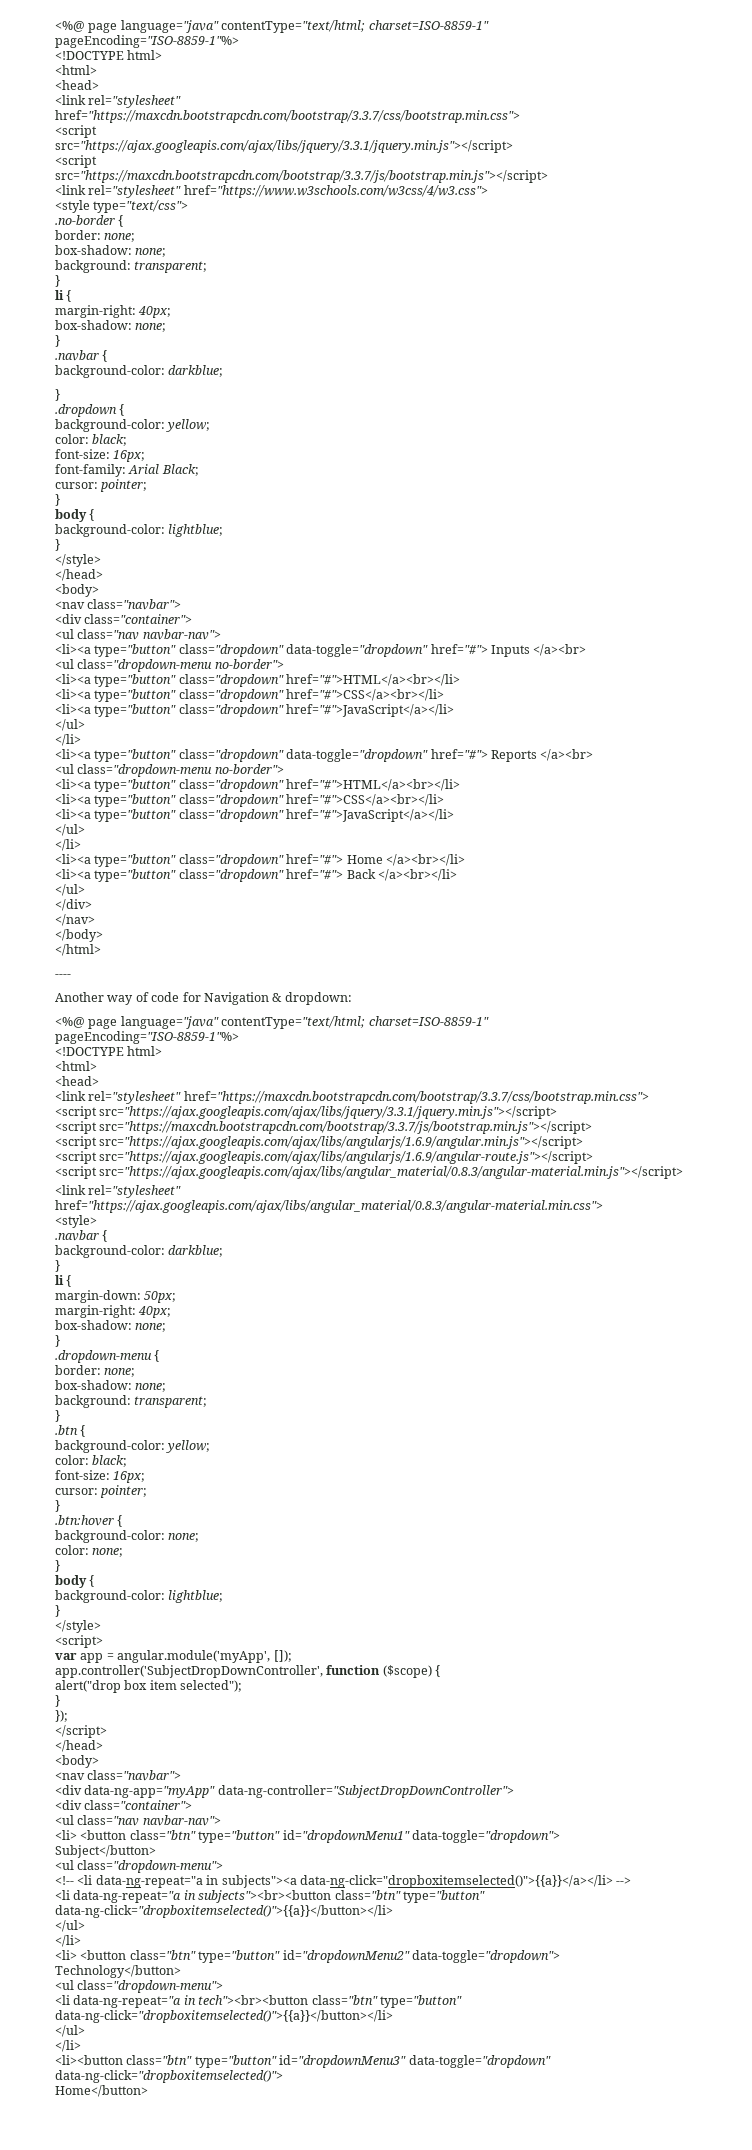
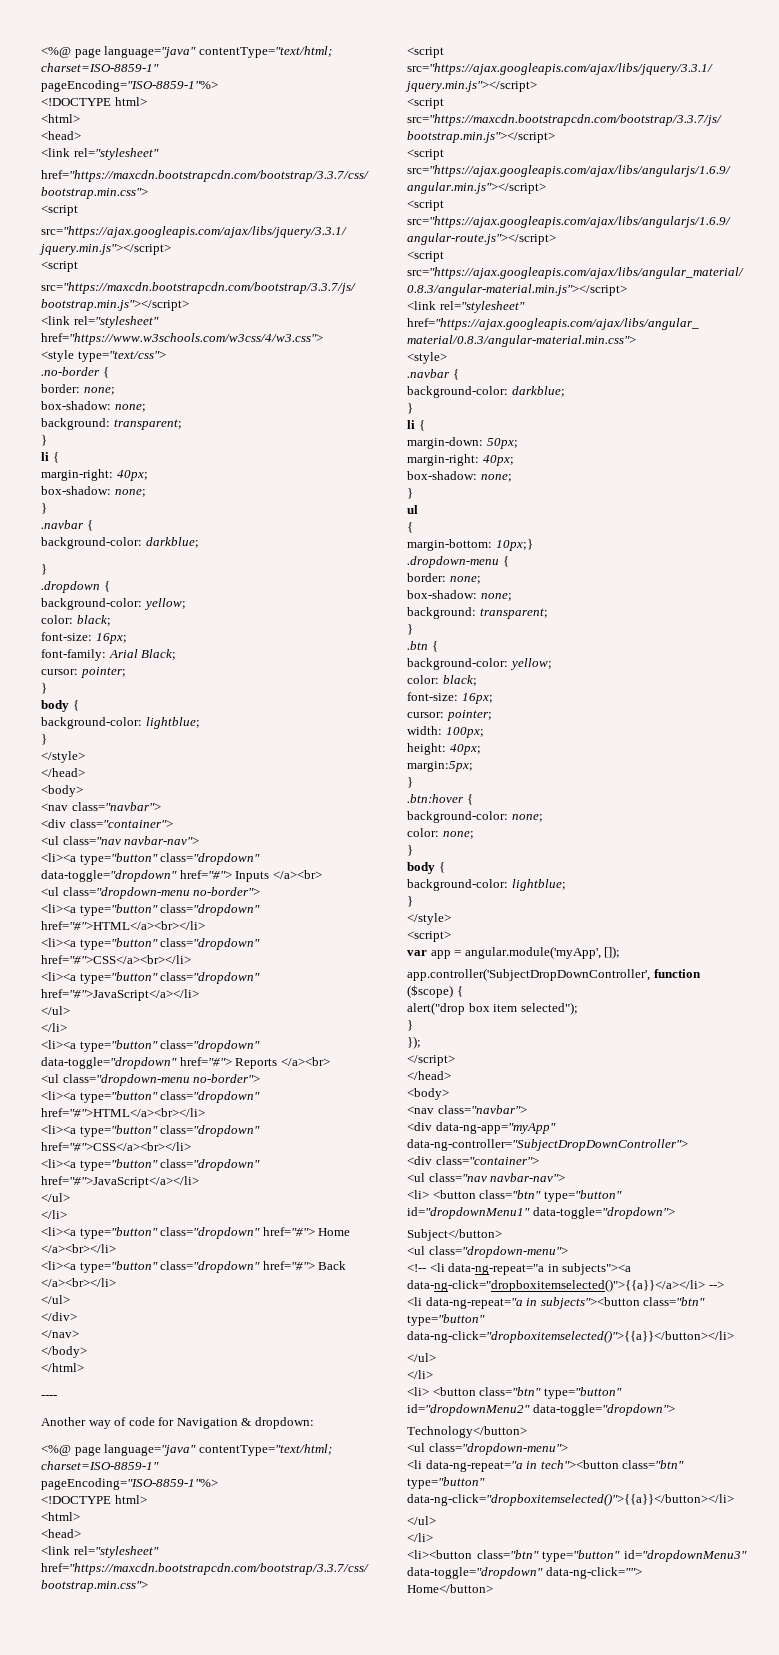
+ ul
+ {
+ margin-bottom: 10px;}
+ width: 100px;
+ height: 40px;
+ margin:5px;
- <li data-ng-repeat="a in subjects"><br><button class="btn" type="button" data-ng-click="dropboxitemselected()">{{a}}</button></li>
+ <li data-ng-repeat="a in subjects"><button class="btn" type="button" data-ng-click="dropboxitemselected()">{{a}}</button></li>
- <li data-ng-repeat="a in tech"><br><button class="btn" type="button" data-ng-click="dropboxitemselected()">{{a}}</button></li>
+ <li data-ng-repeat="a in tech"><button class="btn" type="button" data-ng-click="dropboxitemselected()">{{a}}</button></li>
- <li><button class="btn" type="button" id="dropdownMenu3" data-toggle="dropdown" data-ng-click="dropboxitemselected()">
+ <li><button class="btn" type="button" id="dropdownMenu3" data-toggle="dropdown" data-ng-click="">

